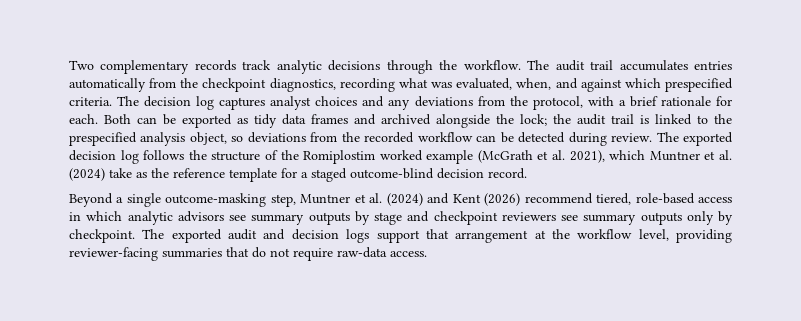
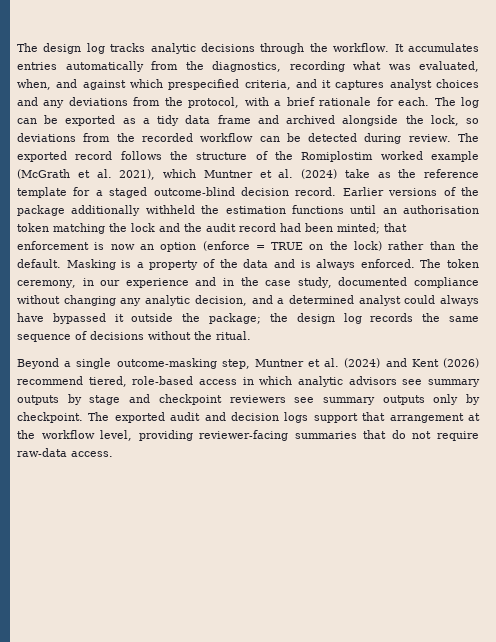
- Two complementary records track analytic decisions through the workflow.
+ The design log tracks analytic decisions through the workflow.
- The audit trail accumulates entries automatically from the checkpoint diagnostics, recording what was evaluated, when, and against which prespecified criteria. The decision log captures analyst choices and any deviations from the protocol, with a brief rationale for each.
+ It accumulates entries automatically from the diagnostics, recording what was evaluated, when, and against which prespecified criteria, and it captures analyst choices and any deviations from the protocol, with a brief rationale for each.
- Both can be exported as tidy data frames and archived alongside the lock; the audit trail is linked to the prespecified analysis object, so deviations from the recorded workflow can be detected during review.
+ The log can be exported as a tidy data frame and archived alongside the lock, so deviations from the recorded workflow can be detected during review.
- The exported decision log follows the structure of the Romiplostim worked example (McGrath et al. 2021), which Muntner et al. (2024) take as the reference template for a staged outcome-blind decision record.
+ The exported record follows the structure of the Romiplostim worked example (McGrath et al. 2021), which Muntner et al. (2024) take as the reference template for a staged outcome-blind decision record. Earlier versions of the package additionally withheld the estimation functions until an authorisation token matching the lock and the audit record had been minted; that enforcement is now an option (enforce = TRUE on the lock) rather than the default. Masking is a property of the data and is always enforced. The token ceremony, in our experience and in the case study, documented compliance without changing any analytic decision, and a determined analyst could always have bypassed it outside the package; the design log records the same sequence of decisions without the ritual.

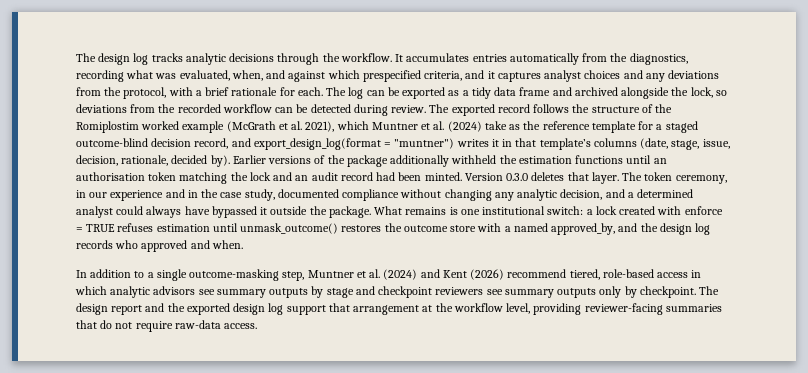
- The exported record follows the structure of the Romiplostim worked example (McGrath et al. 2021), which Muntner et al. (2024) take as the reference template for a staged outcome-blind decision record.
+ The exported record follows the structure of the Romiplostim worked example (McGrath et al. 2021), which Muntner et al. (2024) take as the reference template for a staged outcome-blind decision record, and export_design_log(format = "muntner") writes it in that template’s columns (date, stage, issue, decision, rationale, decided by).
- Earlier versions of the package additionally withheld the estimation functions until an authorisation token matching the lock and the audit record had been minted; that enforcement is now an option (enforce = TRUE on the lock) rather than the default. Masking is a property of the data and is always enforced.
+ Earlier versions of the package additionally withheld the estimation functions until an authorisation token matching the lock and an audit record had been minted. Version 0.3.0 deletes that layer.
- The token ceremony, in our experience and in the case study, documented compliance without changing any analytic decision, and a determined analyst could always have bypassed it outside the package; the design log records the same sequence of decisions without the ritual.
- Beyond a single outcome-masking step, Muntner et al. (2024) and Kent (2026) recommend tiered, role-based access in which analytic advisors see summary outputs by stage and checkpoint reviewers see summary outputs only by checkpoint.
+ The token ceremony, in our experience and in the case study, documented compliance without changing any analytic decision, and a determined analyst could always have bypassed it outside the package. What remains is one institutional switch: a lock created with enforce = TRUE refuses estimation until unmask_outcome() restores the outcome store with a named approved_by, and the design log records who approved and when.
+ In addition to a single outcome-masking step, Muntner et al. (2024) and Kent (2026) recommend tiered, role-based access in which analytic advisors see summary outputs by stage and checkpoint reviewers see summary outputs only by checkpoint.
- The exported audit and decision logs support that arrangement at the workflow level, providing reviewer-facing summaries that do not require raw-data access.
+ The design report and the exported design log support that arrangement at the workflow level, providing reviewer-facing summaries that do not require raw-data access.

